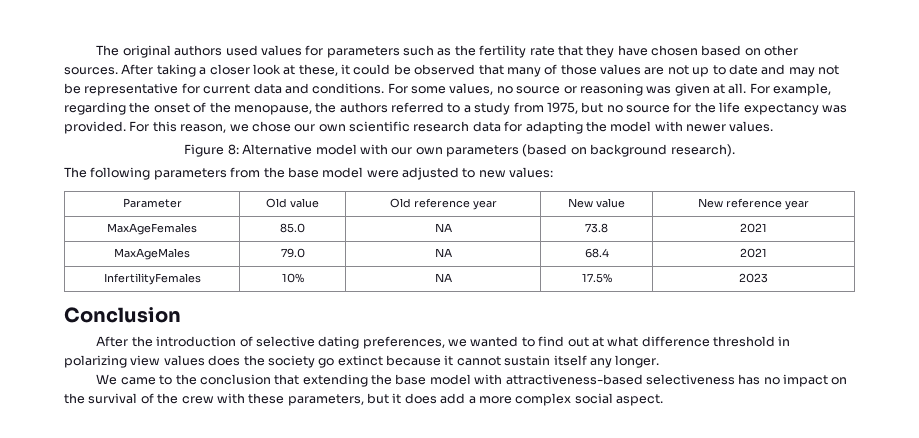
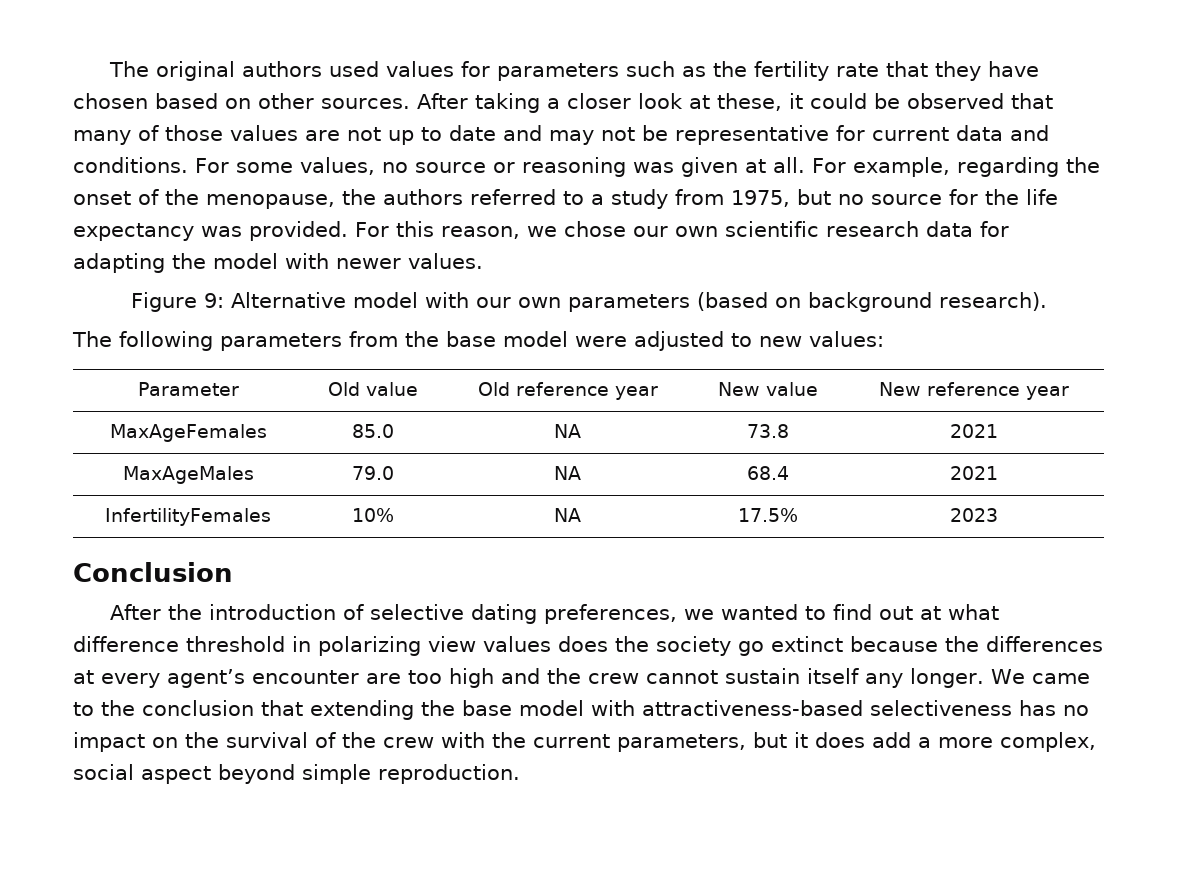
- Figure 8: Alternative model with our own parameters (based on background research).
+ Figure 9: Alternative model with our own parameters (based on background research).
- After the introduction of selective dating preferences, we wanted to find out at what difference threshold in polarizing view values does the society go extinct because it cannot sustain itself any longer.
- We came to the conclusion that extending the base model with attractiveness-based selectiveness has no impact on the survival of the crew with these parameters, but it does add a more complex social aspect.
+ After the introduction of selective dating preferences, we wanted to find out at what difference threshold in polarizing view values does the society go extinct because the differences at every agent’s encounter are too high and the crew cannot sustain itself any longer. We came to the conclusion that extending the base model with attractiveness-based selectiveness has no impact on the survival of the crew with the current parameters, but it does add a more complex, social aspect beyond simple reproduction.

